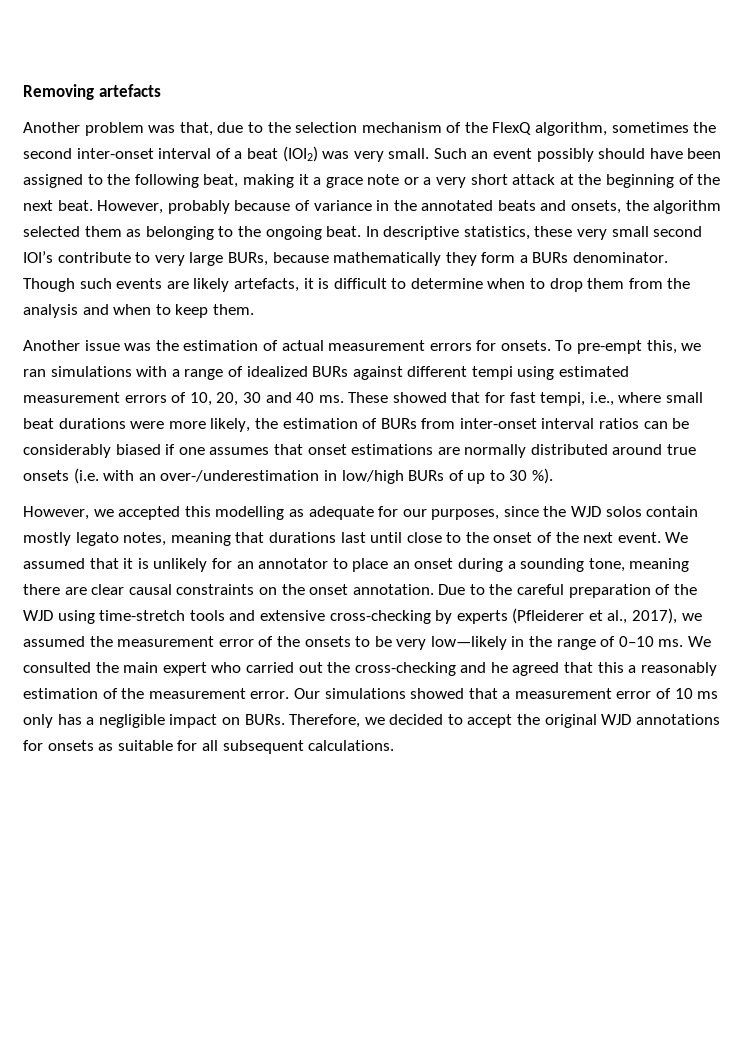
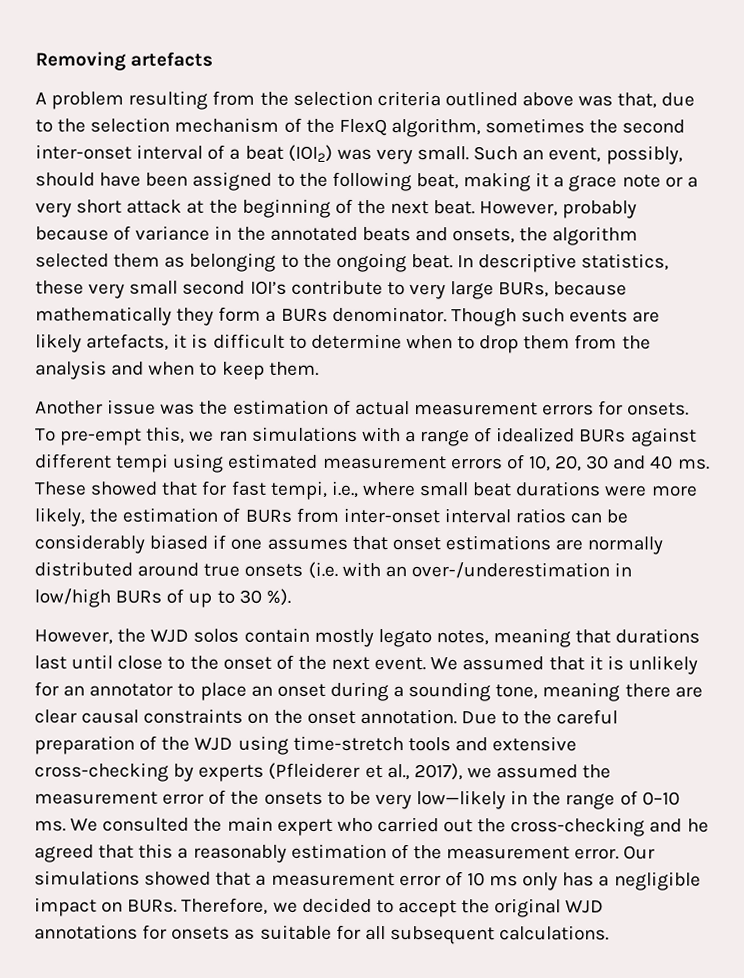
- Another problem was that, due to the selection mechanism of the FlexQ algorithm, sometimes the second inter-onset interval of a beat (IOI2) was very small.
+ A problem resulting from the selection criteria outlined above was that, due to the selection mechanism of the FlexQ algorithm, sometimes the second inter-onset interval of a beat (IOI2) was very small.
- Such an event possibly should have been assigned to the following beat, making it a grace note or a very short attack at the beginning of the next beat.
+ Such an event, possibly, should have been assigned to the following beat, making it a grace note or a very short attack at the beginning of the next beat.
- However, we accepted this modelling as adequate for our purposes, since the WJD solos contain mostly legato notes, meaning that durations last until close to the onset of the next event.
+ However, the WJD solos contain mostly legato notes, meaning that durations last until close to the onset of the next event.

